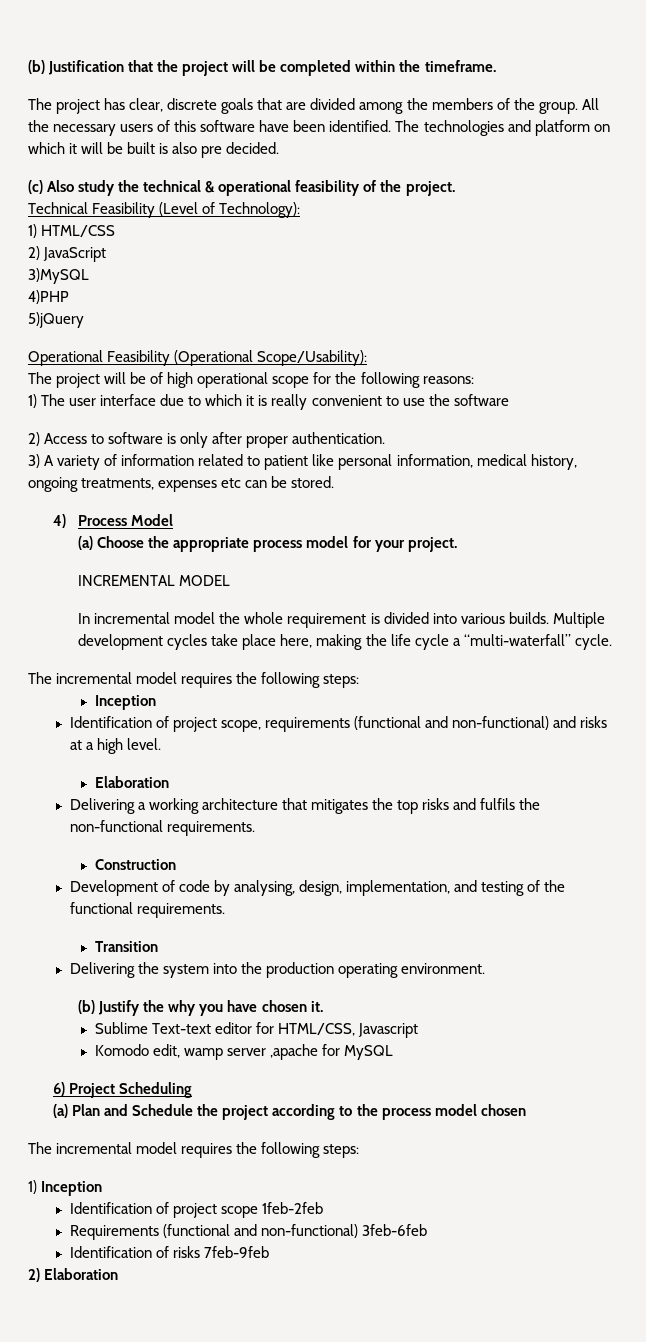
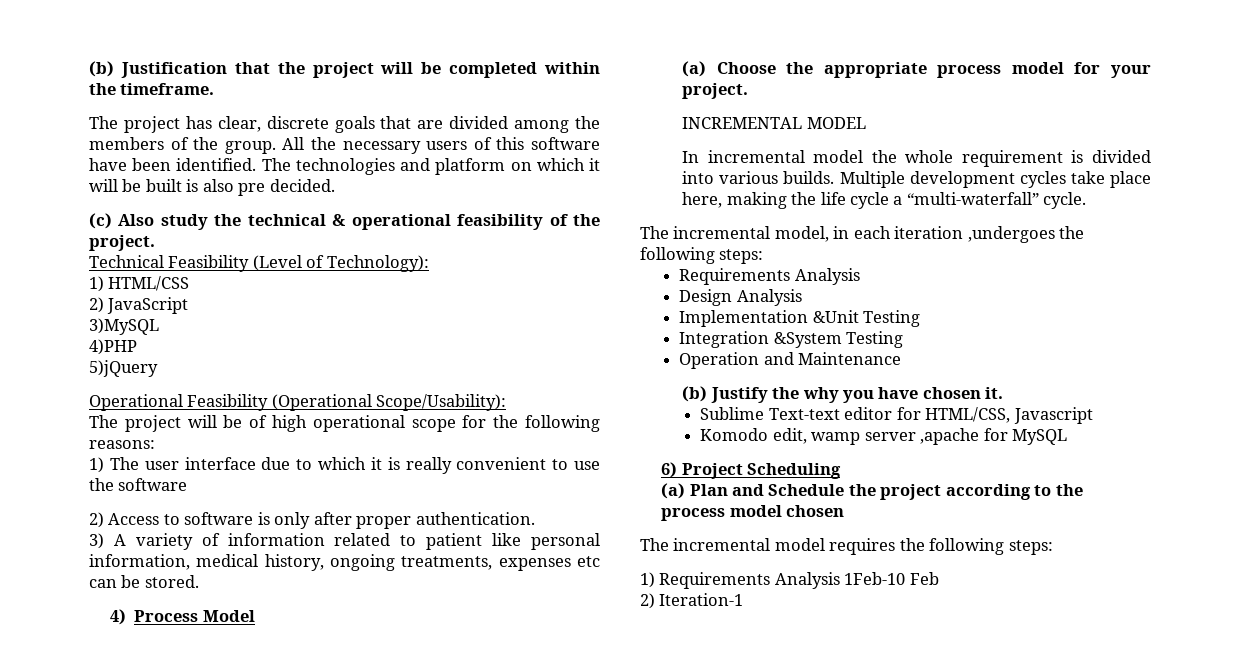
  Multiple development cycles take place here, making the life cycle a “multi-waterfall” cycle.
- The incremental model requires the following steps:
- Inception
- Identification of project scope, requirements (functional and non-functional) and risks at a high level.
- Elaboration
- Delivering a working architecture that mitigates the top risks and fulfils the non-functional requirements.
- Construction
- Development of code by analysing, design, implementation, and testing of the functional requirements.
- Transition
- Delivering the system into the production operating environment.
+ The incremental model, in each iteration ,undergoes the following steps:
+ Requirements Analysis
+ Design Analysis
+ Implementation &Unit Testing
+ Integration &System Testing
+ Operation and Maintenance
- 1) Inception
- Identification of project scope 1feb-2feb
- Requirements (functional and non-functional) 3feb-6feb
- Identification of risks 7feb-9feb
- 2) Elaboration
+ 1) Requirements Analysis 1Feb-10 Feb
+ 2) Iteration-1

